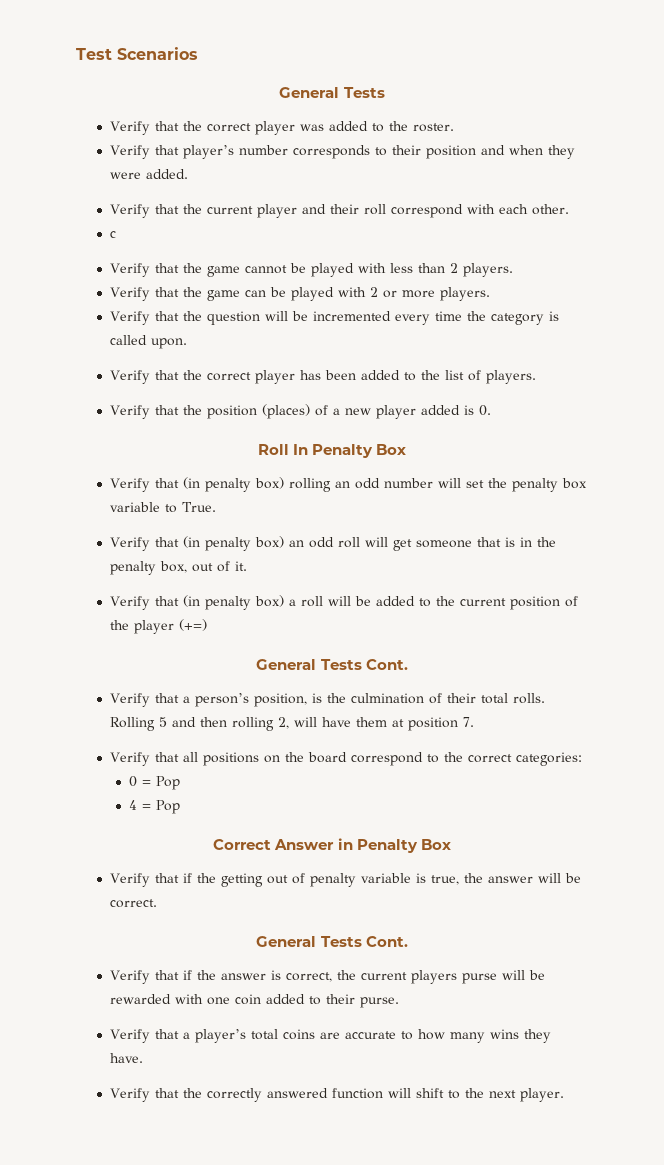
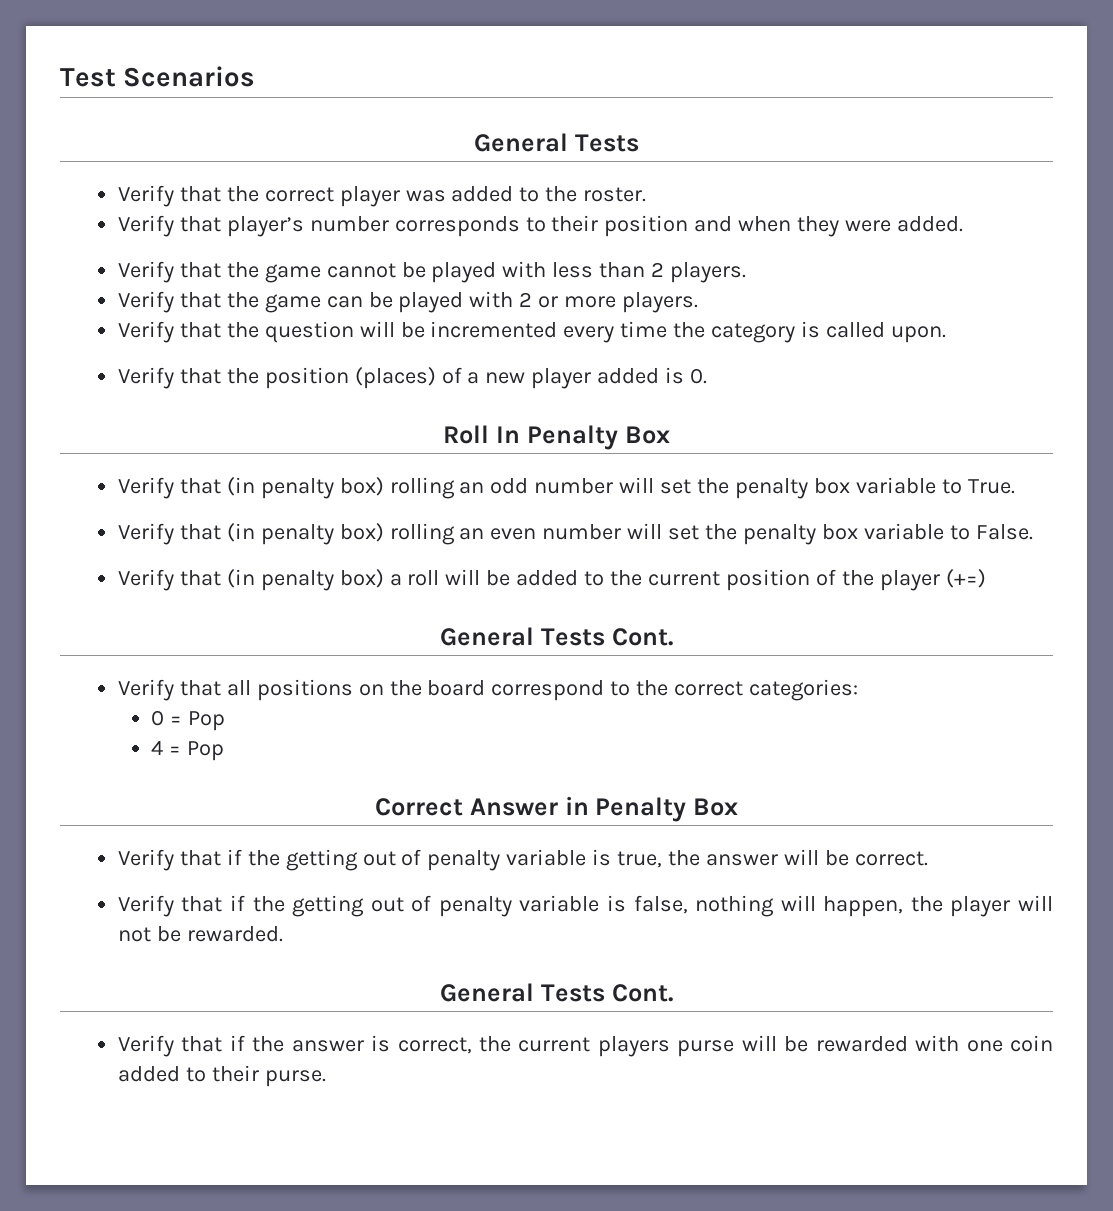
- Verify that the current player and their roll correspond with each other.
- c
- Verify that the correct player has been added to the list of players.
- Verify that (in penalty box) an odd roll will get someone that is in the penalty box, out of it.
+ Verify that (in penalty box) rolling an even number will set the penalty box variable to False.
- Verify that a person’s position, is the culmination of their total rolls. Rolling 5 and then rolling 2, will have them at position 7.
+ Verify that if the getting out of penalty variable is false, nothing will happen, the player will not be rewarded.
- Verify that a player’s total coins are accurate to how many wins they have.
- Verify that the correctly answered function will shift to the next player.

